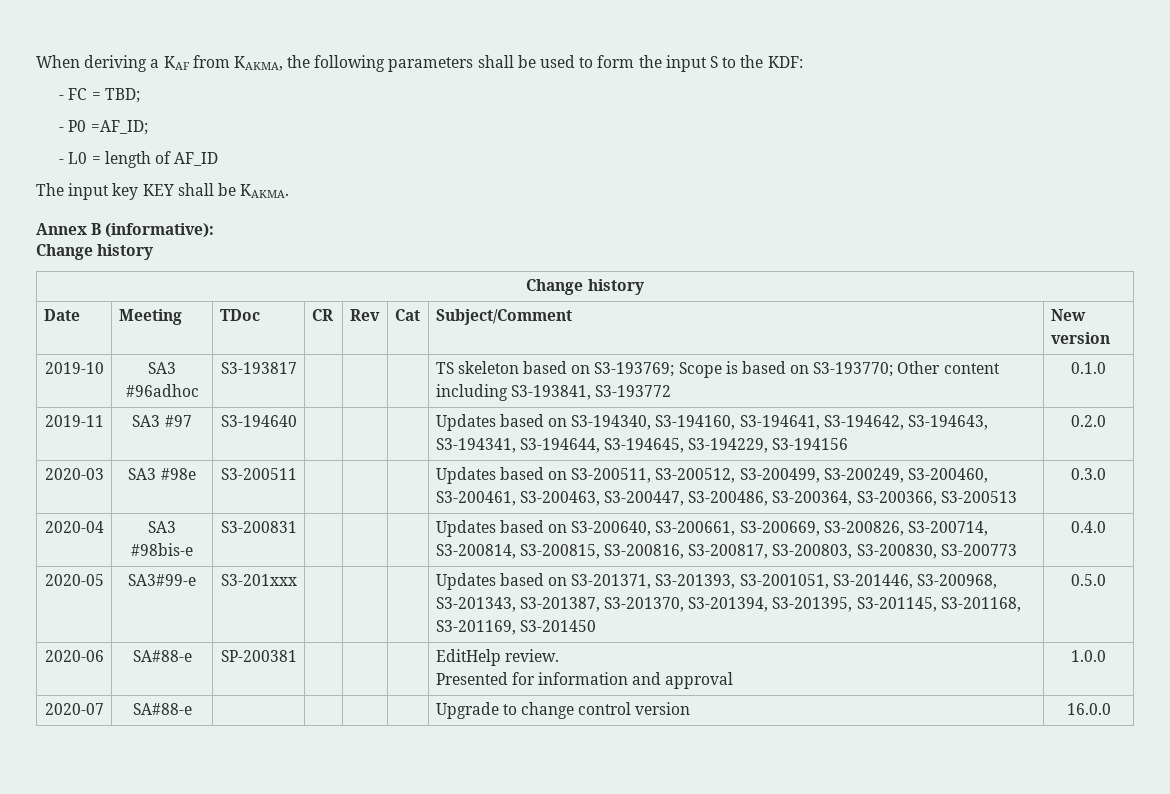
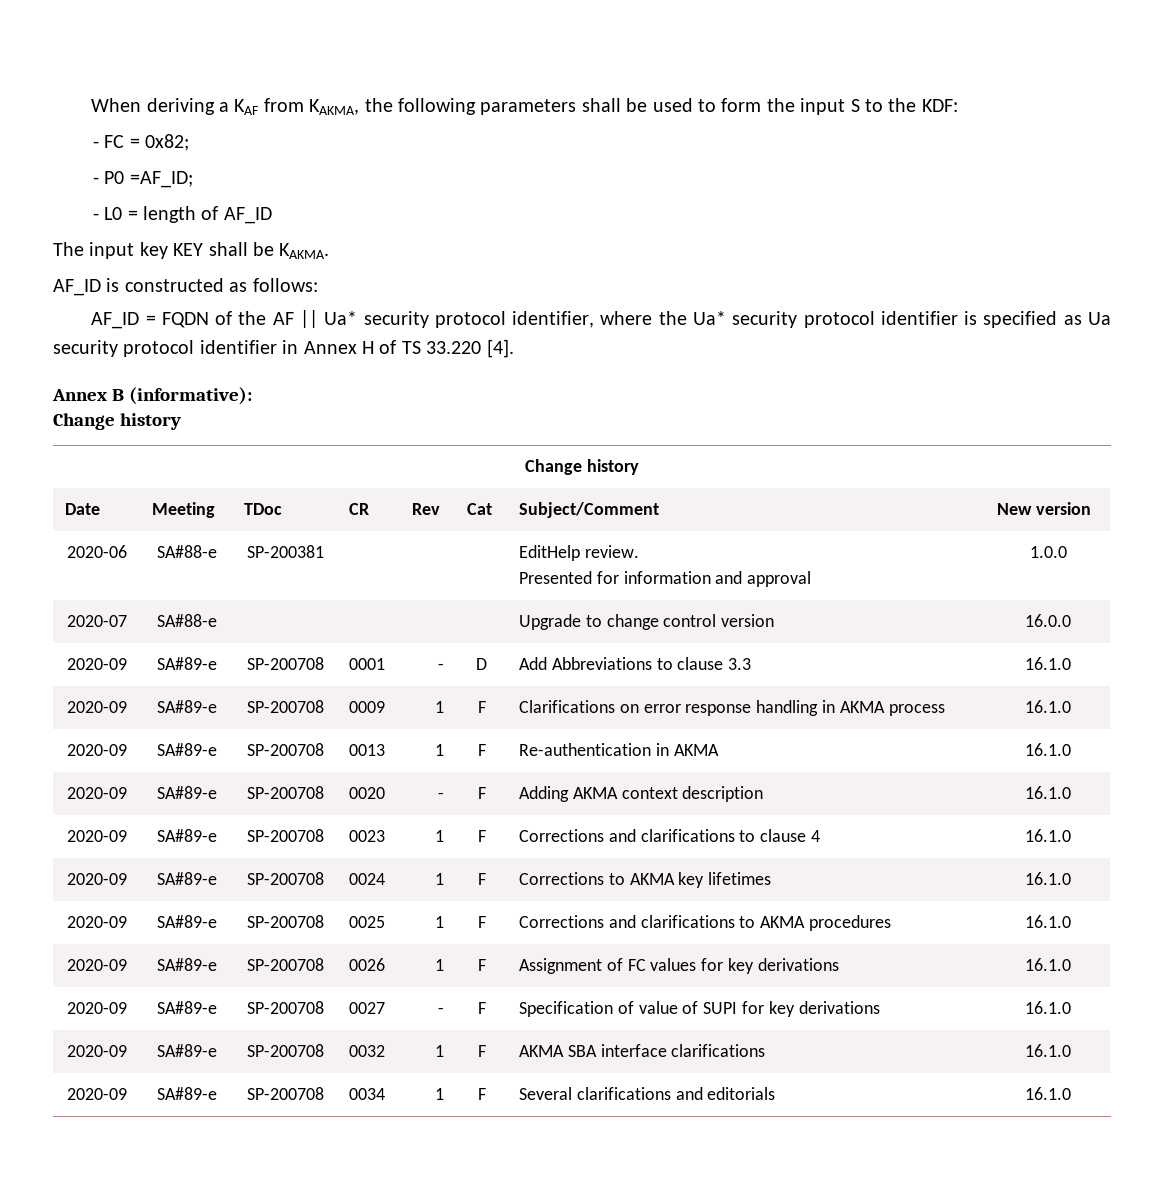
- - FC = TBD;
+ - FC = 0x82;
+ AF_ID is constructed as follows:
+ AF_ID = FQDN of the AF || Ua* security protocol identifier, where the Ua* security protocol identifier is specified as Ua security protocol identifier in Annex H of TS 33.220 [4].
- 2019-10 | SA3 #96adhoc | S3-193817 | | | | TS skeleton based on S3-193769; Scope is based on S3-193770; Other content including S3-193841, S3-193772 | 0.1.0
- 2019-11 | SA3 #97 | S3-194640 | | | | Updates based on S3-194340, S3-194160, S3-194641, S3-194642, S3-194643, S3-194341, S3-194644, S3-194645, S3-194229, S3-194156 | 0.2.0
- 2020-03 | SA3 #98e | S3-200511 | | | | Updates based on S3-200511, S3-200512, S3-200499, S3-200249, S3-200460, S3-200461, S3-200463, S3-200447, S3-200486, S3-200364, S3-200366, S3-200513 | 0.3.0
- 2020-04 | SA3 #98bis-e | S3-200831 | | | | Updates based on S3-200640, S3-200661, S3-200669, S3-200826, S3-200714, S3-200814, S3-200815, S3-200816, S3-200817, S3-200803, S3-200830, S3-200773 | 0.4.0
- 2020-05 | SA3#99-e | S3-201xxx | | | | Updates based on S3-201371, S3-201393, S3-2001051, S3-201446, S3-200968, S3-201343, S3-201387, S3-201370, S3-201394, S3-201395, S3-201145, S3-201168, S3-201169, S3-201450 | 0.5.0
+ 2020-09 | SA#89-e | SP-200708 | 0001 | - | D | Add Abbreviations to clause 3.3 | 16.1.0
+ 2020-09 | SA#89-e | SP-200708 | 0009 | 1 | F | Clarifications on error response handling in AKMA process | 16.1.0
+ 2020-09 | SA#89-e | SP-200708 | 0013 | 1 | F | Re-authentication in AKMA | 16.1.0
+ 2020-09 | SA#89-e | SP-200708 | 0020 | - | F | Adding AKMA context description | 16.1.0
+ 2020-09 | SA#89-e | SP-200708 | 0023 | 1 | F | Corrections and clarifications to clause 4 | 16.1.0
+ 2020-09 | SA#89-e | SP-200708 | 0024 | 1 | F | Corrections to AKMA key lifetimes | 16.1.0
+ 2020-09 | SA#89-e | SP-200708 | 0025 | 1 | F | Corrections and clarifications to AKMA procedures | 16.1.0
+ 2020-09 | SA#89-e | SP-200708 | 0026 | 1 | F | Assignment of FC values for key derivations | 16.1.0
+ 2020-09 | SA#89-e | SP-200708 | 0027 | - | F | Specification of value of SUPI for key derivations | 16.1.0
+ 2020-09 | SA#89-e | SP-200708 | 0032 | 1 | F | AKMA SBA interface clarifications | 16.1.0
+ 2020-09 | SA#89-e | SP-200708 | 0034 | 1 | F | Several clarifications and editorials | 16.1.0

